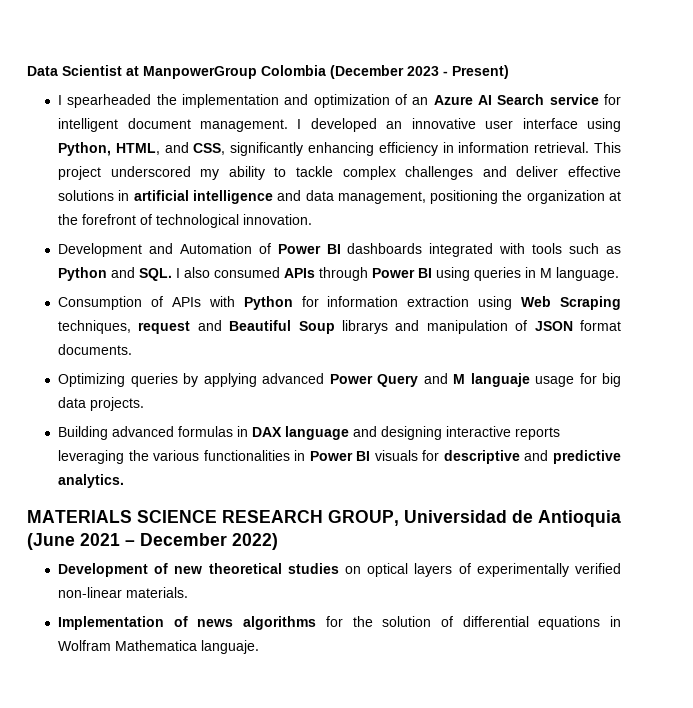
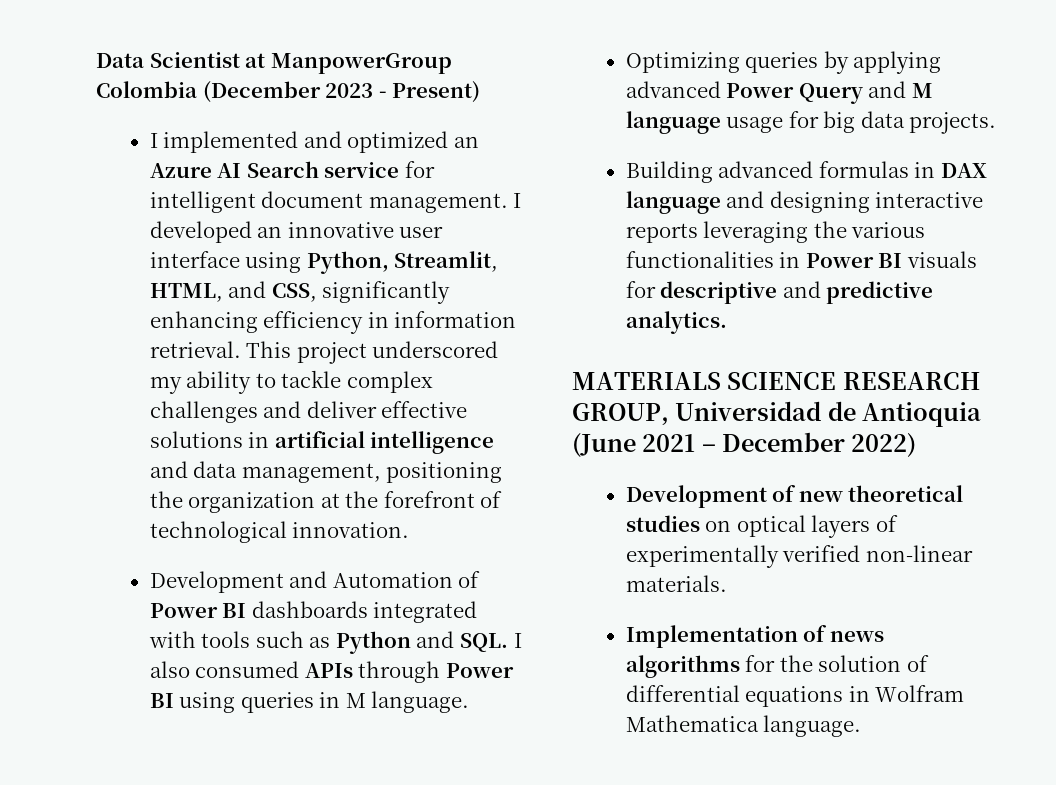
- I spearheaded the implementation and optimization of an Azure AI Search service for intelligent document management.
+ I implemented and optimized an Azure AI Search service for intelligent document management.
- I developed an innovative user interface using Python, HTML, and CSS, significantly enhancing efficiency in information retrieval.
+ I developed an innovative user interface using Python, Streamlit, HTML, and CSS, significantly enhancing efficiency in information retrieval.
- Consumption of APIs with Python for information extraction using Web Scraping techniques, request and Beautiful Soup librarys and manipulation of JSON format documents.
- Optimizing queries by applying advanced Power Query and M languaje usage for big data projects.
+ Optimizing queries by applying advanced Power Query and M language usage for big data projects.
- Implementation of news algorithms for the solution of differential equations in Wolfram Mathematica languaje.
+ Implementation of news algorithms for the solution of differential equations in Wolfram Mathematica language.

